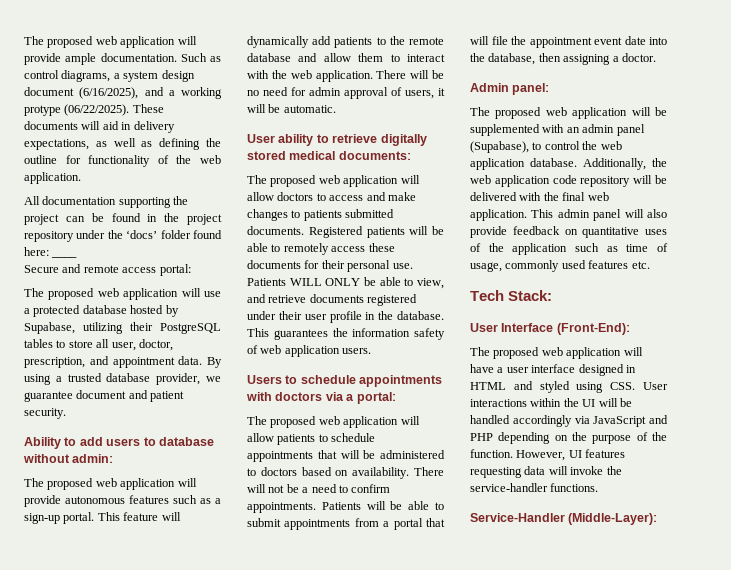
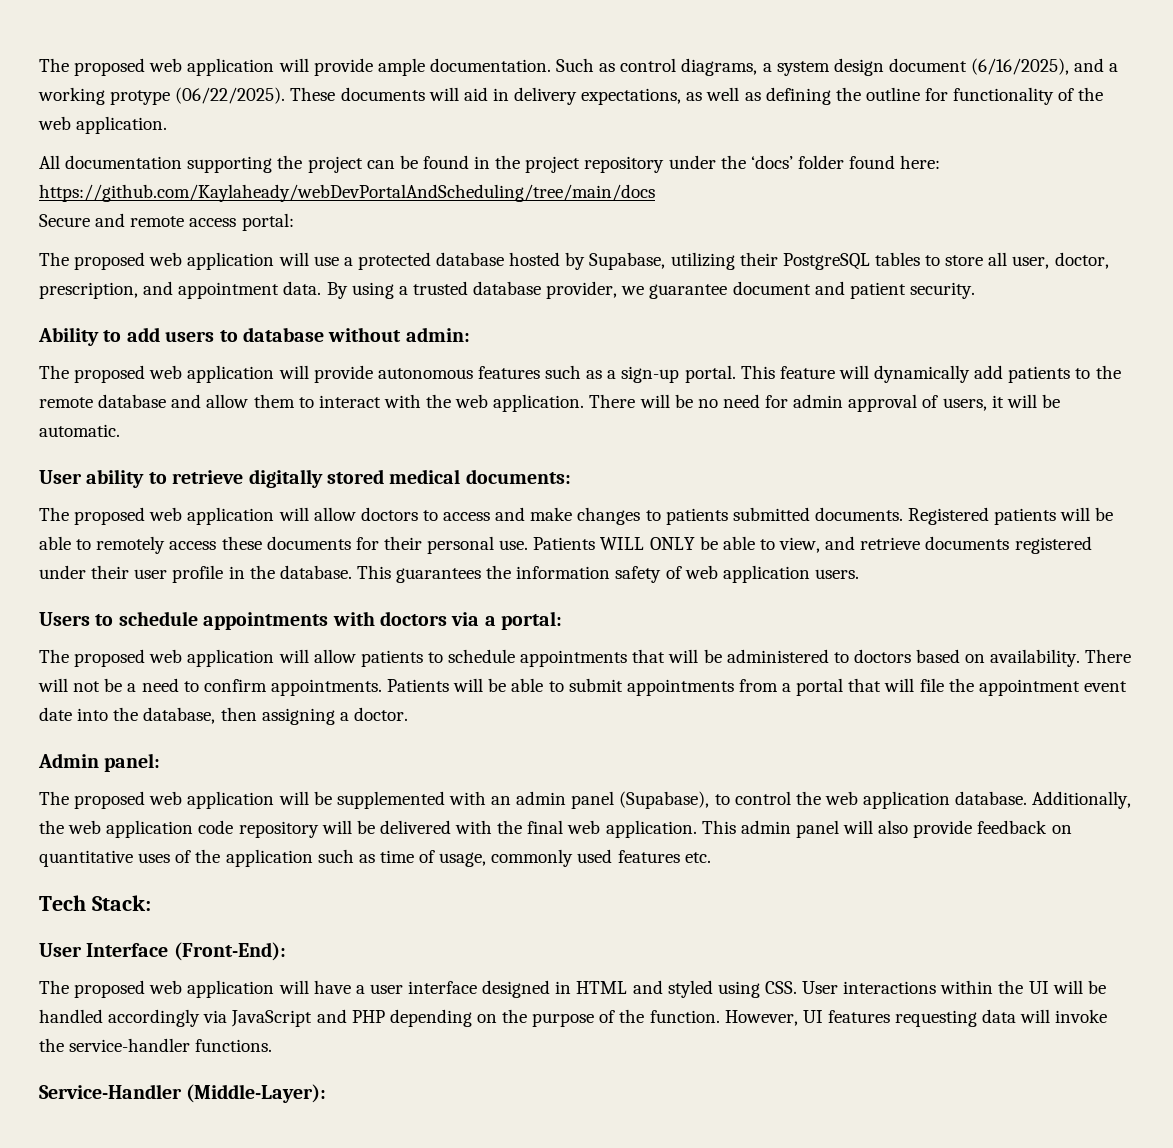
- All documentation supporting the project can be found in the project repository under the ‘docs’ folder found here: ____
+ All documentation supporting the project can be found in the project repository under the ‘docs’ folder found here: https://github.com/Kaylaheady/webDevPortalAndScheduling/tree/main/docs

